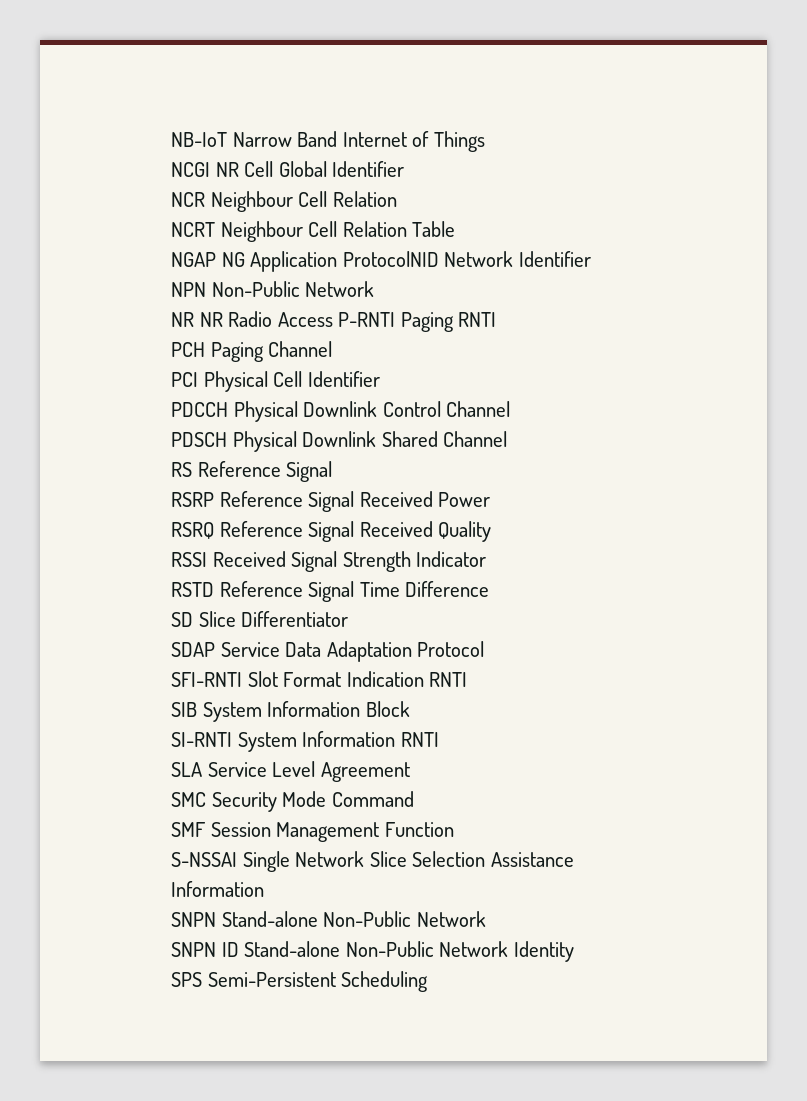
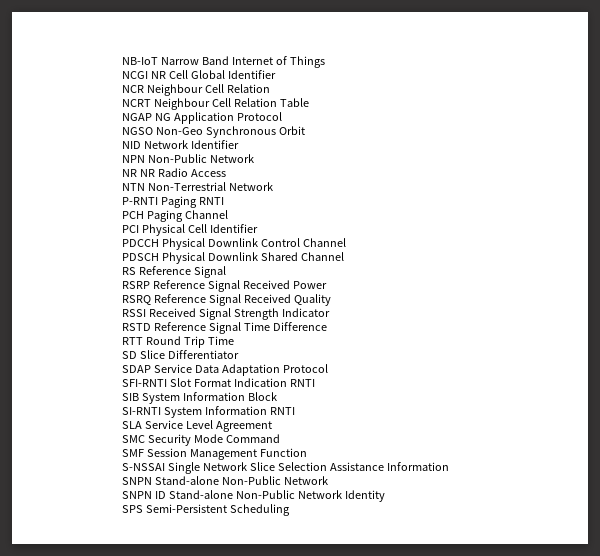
- NGAP NG Application ProtocolNID Network Identifier
+ NGAP NG Application Protocol
+ NGSO Non-Geo Synchronous Orbit
+ NID Network Identifier
- NR NR Radio Access P-RNTI Paging RNTI
+ NR NR Radio Access
+ NTN Non-Terrestrial Network
+ P-RNTI Paging RNTI
+ RTT Round Trip Time

